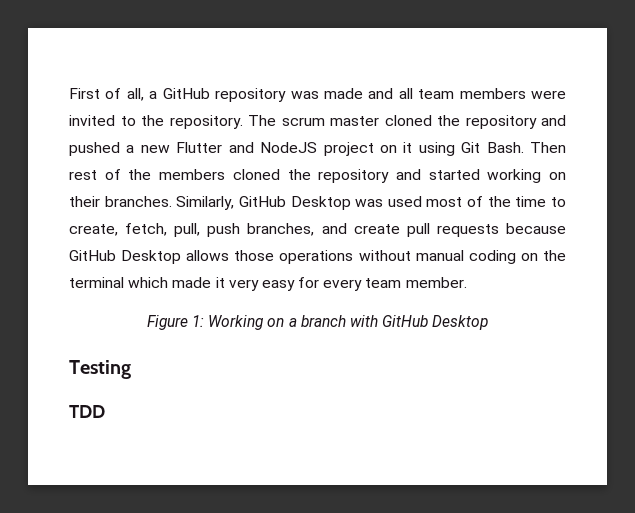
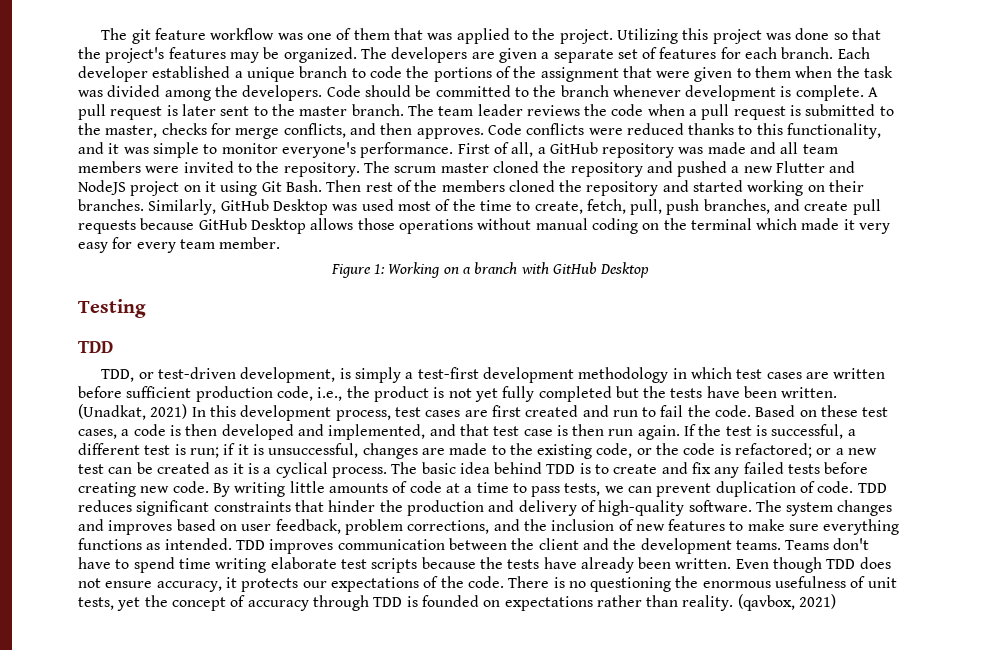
+ The git feature workflow was one of them that was applied to the project. Utilizing this project was done so that the project's features may be organized. The developers are given a separate set of features for each branch. Each developer established a unique branch to code the portions of the assignment that were given to them when the task was divided among the developers. Code should be committed to the branch whenever development is complete. A pull request is later sent to the master branch. The team leader reviews the code when a pull request is submitted to the master, checks for merge conflicts, and then approves. Code conflicts were reduced thanks to this functionality, and it was simple to monitor everyone's performance.
+ TDD, or test-driven development, is simply a test-first development methodology in which test cases are written before sufficient production code, i.e., the product is not yet fully completed but the tests have been written. (Unadkat, 2021) In this development process, test cases are first created and run to fail the code. Based on these test cases, a code is then developed and implemented, and that test case is then run again. If the test is successful, a different test is run; if it is unsuccessful, changes are made to the existing code, or the code is refactored; or a new test can be created as it is a cyclical process. The basic idea behind TDD is to create and fix any failed tests before creating new code. By writing little amounts of code at a time to pass tests, we can prevent duplication of code. TDD reduces significant constraints that hinder the production and delivery of high-quality software. The system changes and improves based on user feedback, problem corrections, and the inclusion of new features to make sure everything functions as intended. TDD improves communication between the client and the development teams. Teams don't have to spend time writing elaborate test scripts because the tests have already been written. Even though TDD does not ensure accuracy, it protects our expectations of the code. There is no questioning the enormous usefulness of unit tests, yet the concept of accuracy through TDD is founded on expectations rather than reality. (qavbox, 2021)

